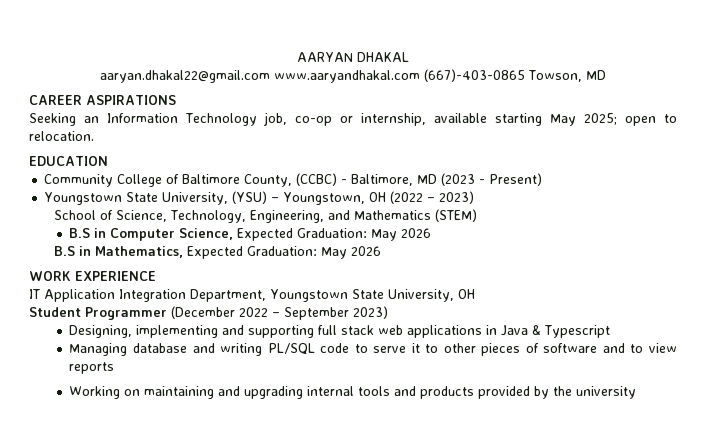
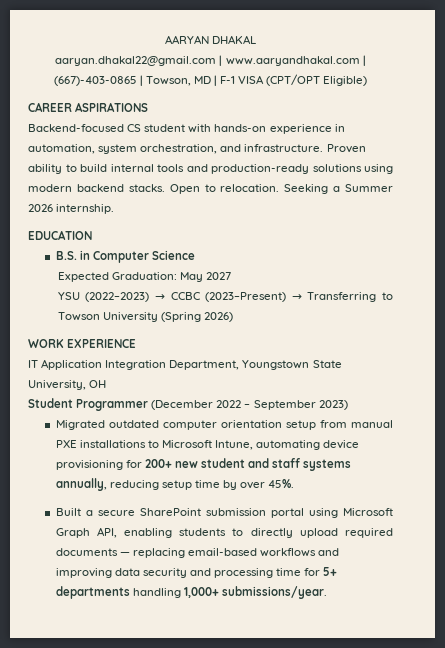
- aaryan.dhakal22@gmail.com www.aaryandhakal.com (667)-403-0865 Towson, MD
+ aaryan.dhakal22@gmail.com | www.aaryandhakal.com | (667)-403-0865 | Towson, MD | F-1 VISA (CPT/OPT Eligible)
  CAREER ASPIRATIONS
- Seeking an Information Technology job, co-op or internship, available starting May 2025; open to relocation.
+ Backend-focused CS student with hands-on experience in automation, system orchestration, and infrastructure. Proven ability to build internal tools and production-ready solutions using modern backend stacks. Open to relocation. Seeking a Summer 2026 internship.
  EDUCATION
- Community College of Baltimore County, (CCBC) - Baltimore, MD (2023 - Present)
- Youngstown State University, (YSU) – Youngstown, OH (2022 – 2023)
- School of Science, Technology, Engineering, and Mathematics (STEM)
- B.S in Computer Science, Expected Graduation: May 2026
- B.S in Mathematics, Expected Graduation: May 2026
+ B.S. in Computer Science
+ Expected Graduation: May 2027
+ YSU (2022–2023) → CCBC (2023–Present) → Transferring to Towson University (Spring 2026)
- Designing, implementing and supporting full stack web applications in Java & Typescript
- Managing database and writing PL/SQL code to serve it to other pieces of software and to view reports
- Working on maintaining and upgrading internal tools and products provided by the university
+ Migrated outdated computer orientation setup from manual PXE installations to Microsoft Intune, automating device provisioning for 200+ new student and staff systems annually, reducing setup time by over 45%.
+ Built a secure SharePoint submission portal using Microsoft Graph API, enabling students to directly upload required documents — replacing email-based workflows and improving data security and processing time for 5+ departments handling 1,000+ submissions/year.

